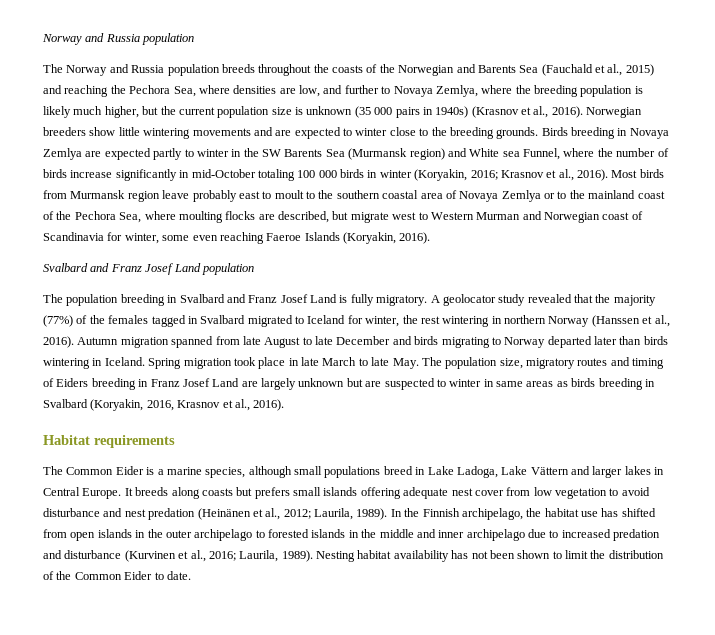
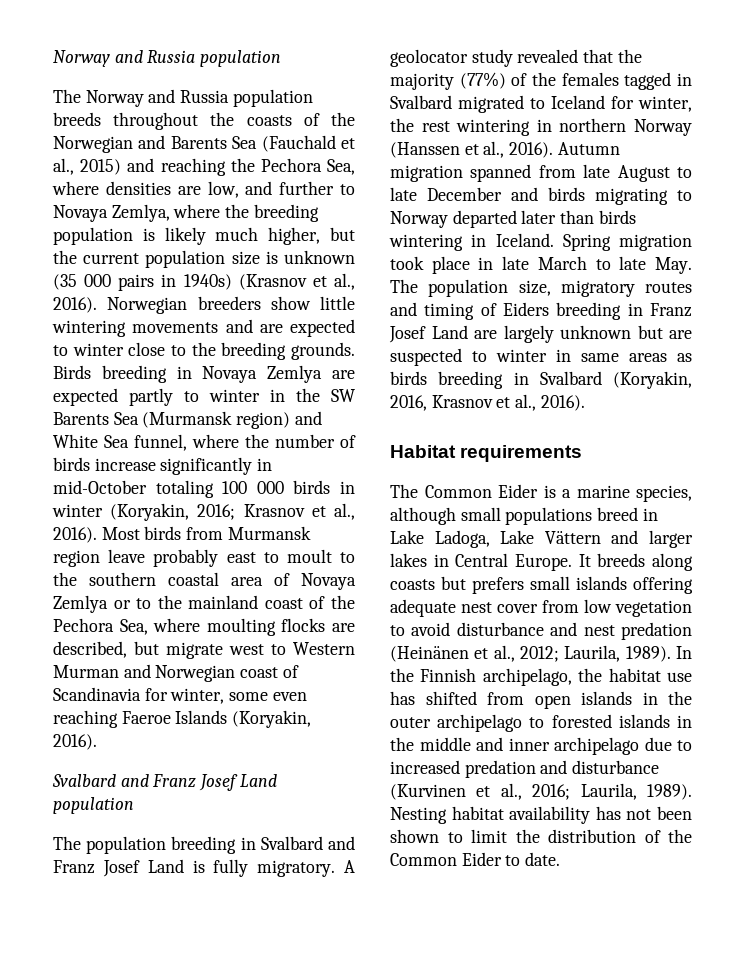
- Birds breeding in Novaya Zemlya are expected partly to winter in the SW Barents Sea (Murmansk region) and White sea Funnel, where the number of birds increase significantly in mid-October totaling 100 000 birds in winter (Koryakin, 2016; Krasnov et al., 2016).
+ Birds breeding in Novaya Zemlya are expected partly to winter in the SW Barents Sea (Murmansk region) and White Sea funnel, where the number of birds increase significantly in mid-October totaling 100 000 birds in winter (Koryakin, 2016; Krasnov et al., 2016).

